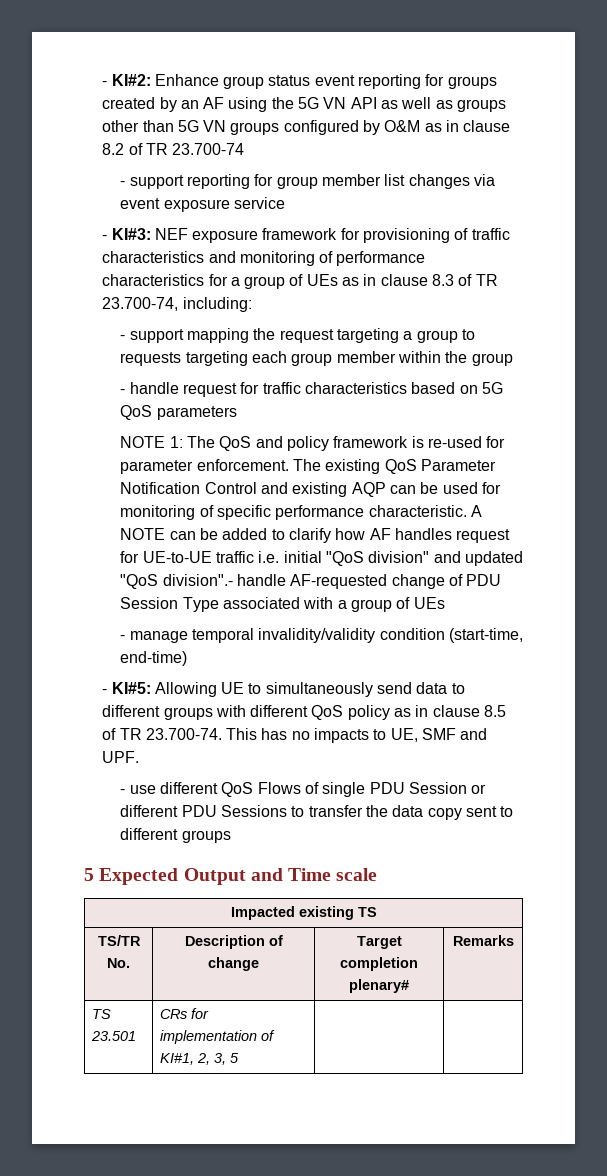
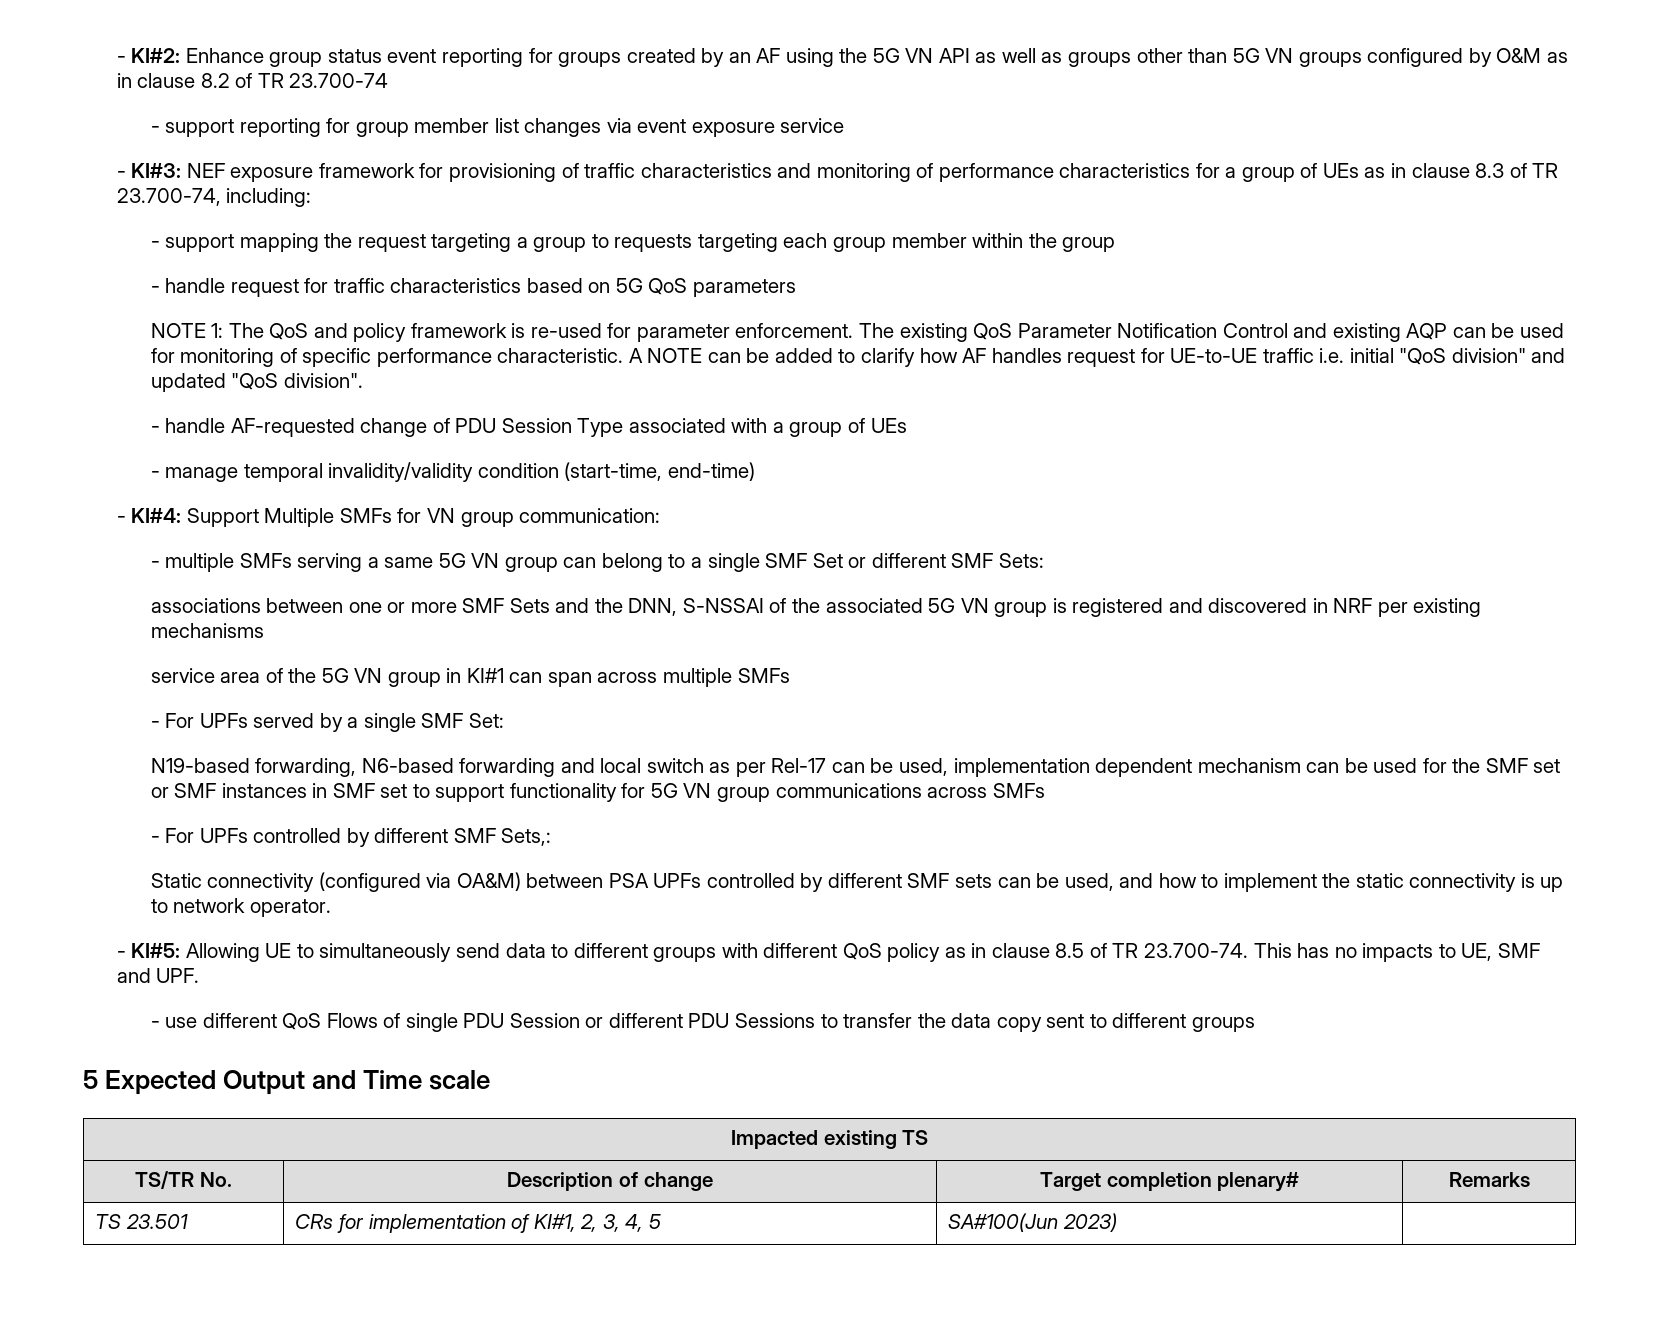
- A NOTE can be added to clarify how AF handles request for UE-to-UE traffic i.e. initial "QoS division" and updated "QoS division".- handle AF-requested change of PDU Session Type associated with a group of UEs
+ A NOTE can be added to clarify how AF handles request for UE-to-UE traffic i.e. initial "QoS division" and updated "QoS division".
+ - handle AF-requested change of PDU Session Type associated with a group of UEs
+ - KI#4: Support Multiple SMFs for VN group communication:
+ - multiple SMFs serving a same 5G VN group can belong to a single SMF Set or different SMF Sets:
+ associations between one or more SMF Sets and the DNN, S-NSSAI of the associated 5G VN group is registered and discovered in NRF per existing mechanisms
+ service area of the 5G VN group in KI#1 can span across multiple SMFs
+ - For UPFs served by a single SMF Set:
+ N19-based forwarding, N6-based forwarding and local switch as per Rel-17 can be used, implementation dependent mechanism can be used for the SMF set or SMF instances in SMF set to support functionality for 5G VN group communications across SMFs
+ - For UPFs controlled by different SMF Sets,:
+ Static connectivity (configured via OA&M) between PSA UPFs controlled by different SMF sets can be used, and how to implement the static connectivity is up to network operator.
- TS 23.501 | CRs for implementation of KI#1, 2, 3, 5 | |
+ TS 23.501 | CRs for implementation of KI#1, 2, 3, 4, 5 | SA#100(Jun 2023) |

